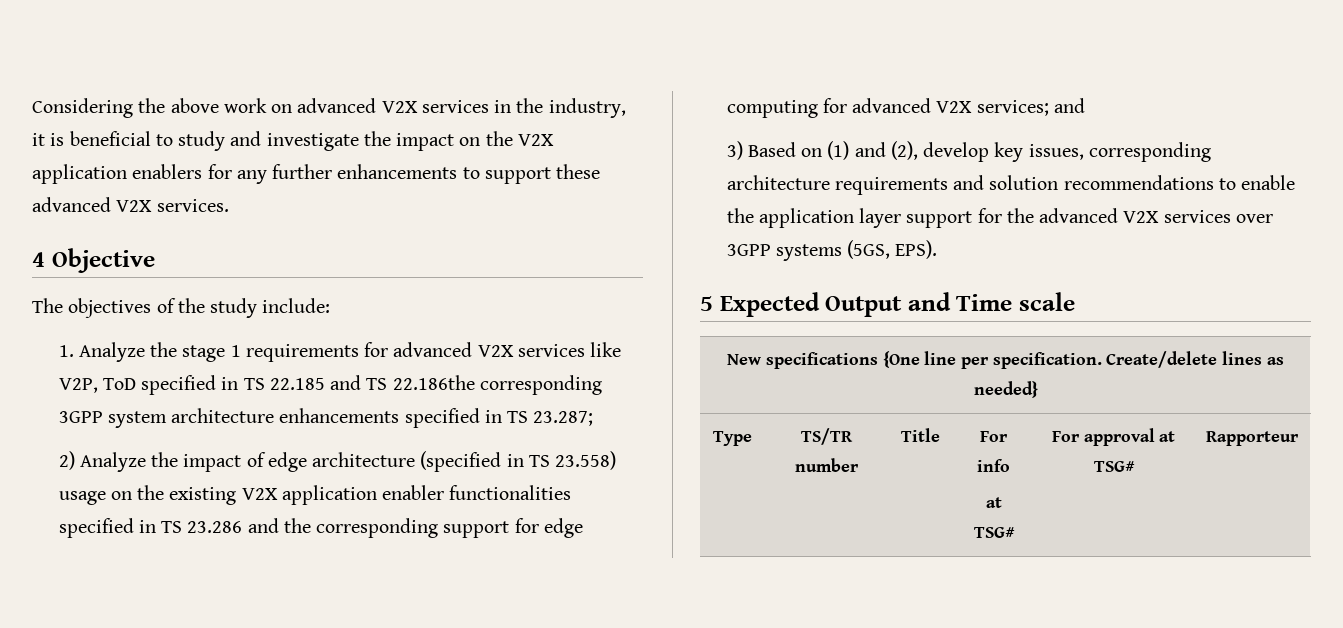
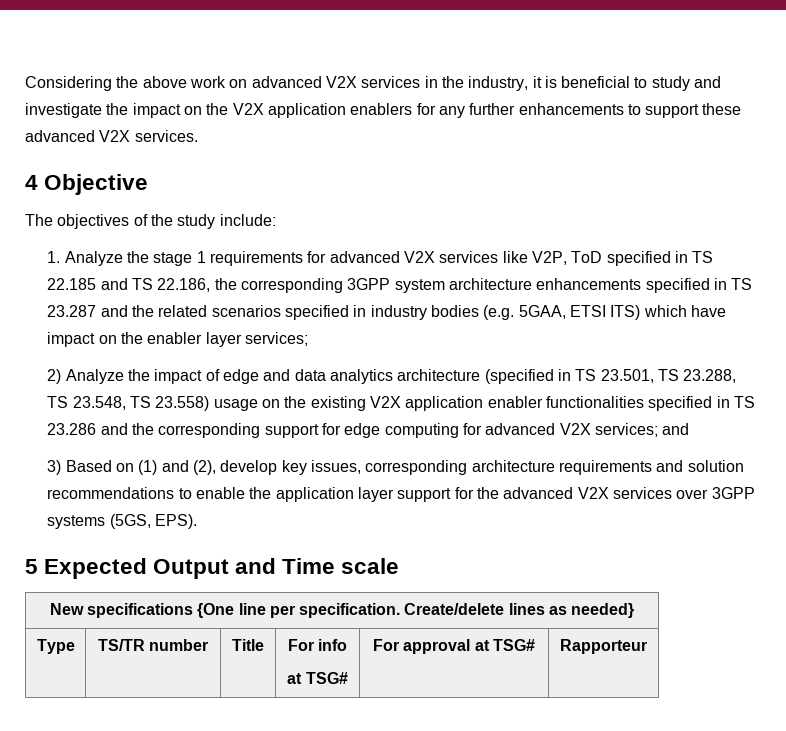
- 1. Analyze the stage 1 requirements for advanced V2X services like V2P, ToD specified in TS 22.185 and TS 22.186the corresponding 3GPP system architecture enhancements specified in TS 23.287;
+ 1. Analyze the stage 1 requirements for advanced V2X services like V2P, ToD specified in TS 22.185 and TS 22.186, the corresponding 3GPP system architecture enhancements specified in TS 23.287 and the related scenarios specified in industry bodies (e.g. 5GAA, ETSI ITS) which have impact on the enabler layer services;
- 2) Analyze the impact of edge architecture (specified in TS 23.558) usage on the existing V2X application enabler functionalities specified in TS 23.286 and the corresponding support for edge computing for advanced V2X services; and
+ 2) Analyze the impact of edge and data analytics architecture (specified in TS 23.501, TS 23.288, TS 23.548, TS 23.558) usage on the existing V2X application enabler functionalities specified in TS 23.286 and the corresponding support for edge computing for advanced V2X services; and

